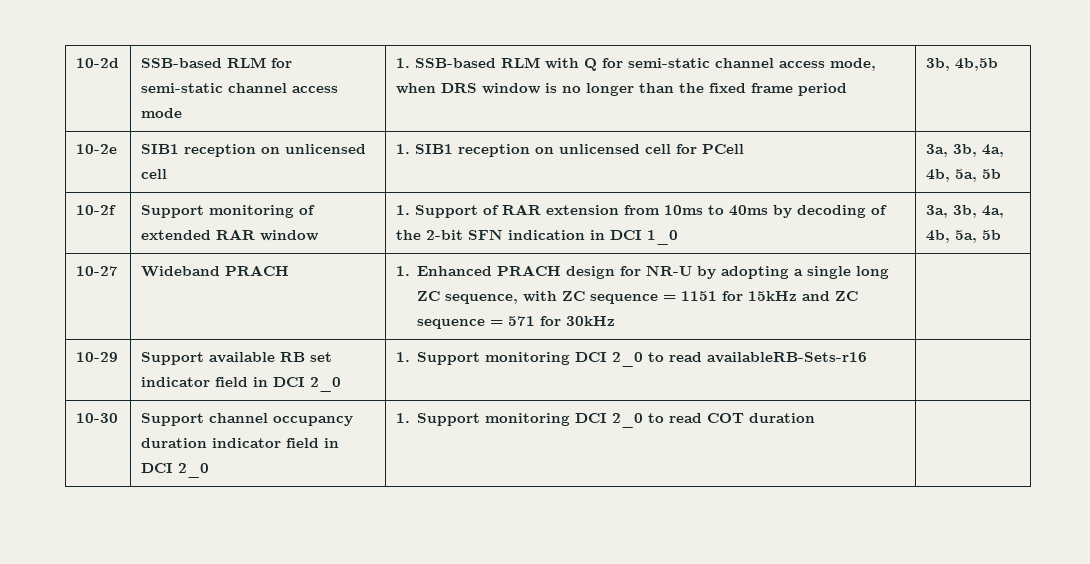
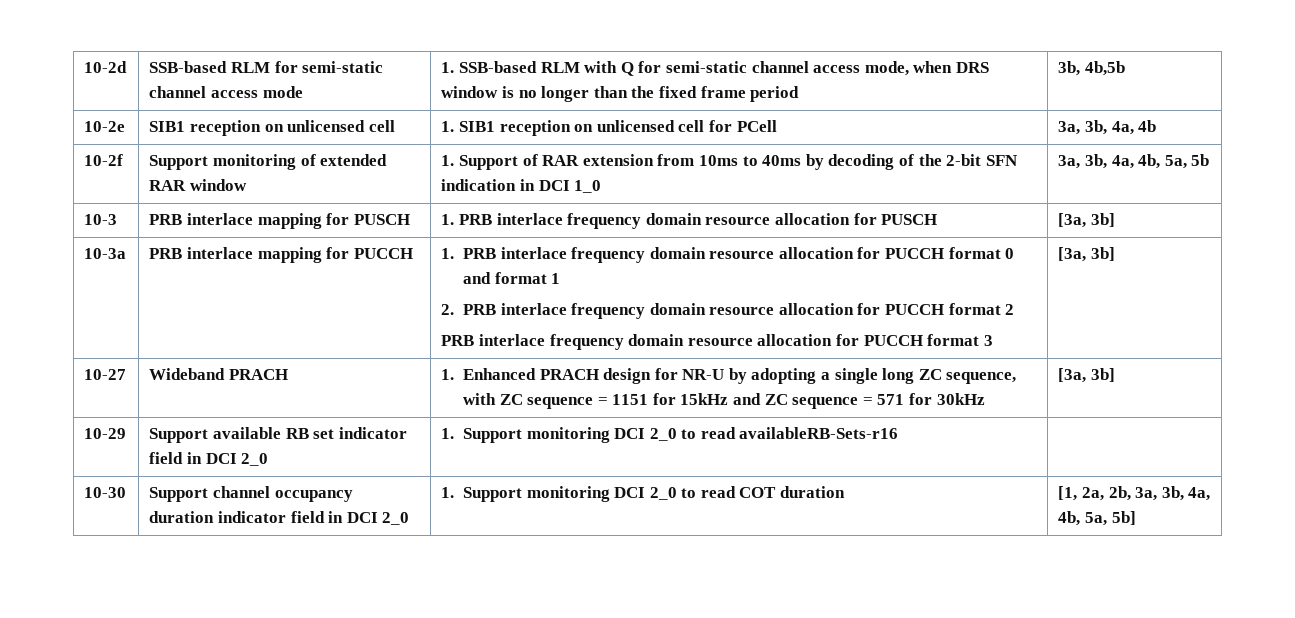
- 10-2e | SIB1 reception on unlicensed cell | 1. SIB1 reception on unlicensed cell for PCell | 3a, 3b, 4a, 4b, 5a, 5b
+ 10-2e | SIB1 reception on unlicensed cell | 1. SIB1 reception on unlicensed cell for PCell | 3a, 3b, 4a, 4b
+ 10-3 | PRB interlace mapping for PUSCH | 1. PRB interlace frequency domain resource allocation for PUSCH | [3a, 3b]
+ 10-3a | PRB interlace mapping for PUCCH | 1. PRB interlace frequency domain resource allocation for PUCCH format 0 and format 1
+ 2. PRB interlace frequency domain resource allocation for PUCCH format 2
+ PRB interlace frequency domain resource allocation for PUCCH format 3 | [3a, 3b]
- 10-27 | Wideband PRACH | 1. Enhanced PRACH design for NR-U by adopting a single long ZC sequence, with ZC sequence = 1151 for 15kHz and ZC sequence = 571 for 30kHz |
+ 10-27 | Wideband PRACH | 1. Enhanced PRACH design for NR-U by adopting a single long ZC sequence, with ZC sequence = 1151 for 15kHz and ZC sequence = 571 for 30kHz | [3a, 3b]
- 10-30 | Support channel occupancy duration indicator field in DCI 2_0 | 1. Support monitoring DCI 2_0 to read COT duration |
+ 10-30 | Support channel occupancy duration indicator field in DCI 2_0 | 1. Support monitoring DCI 2_0 to read COT duration | [1, 2a, 2b, 3a, 3b, 4a, 4b, 5a, 5b]

